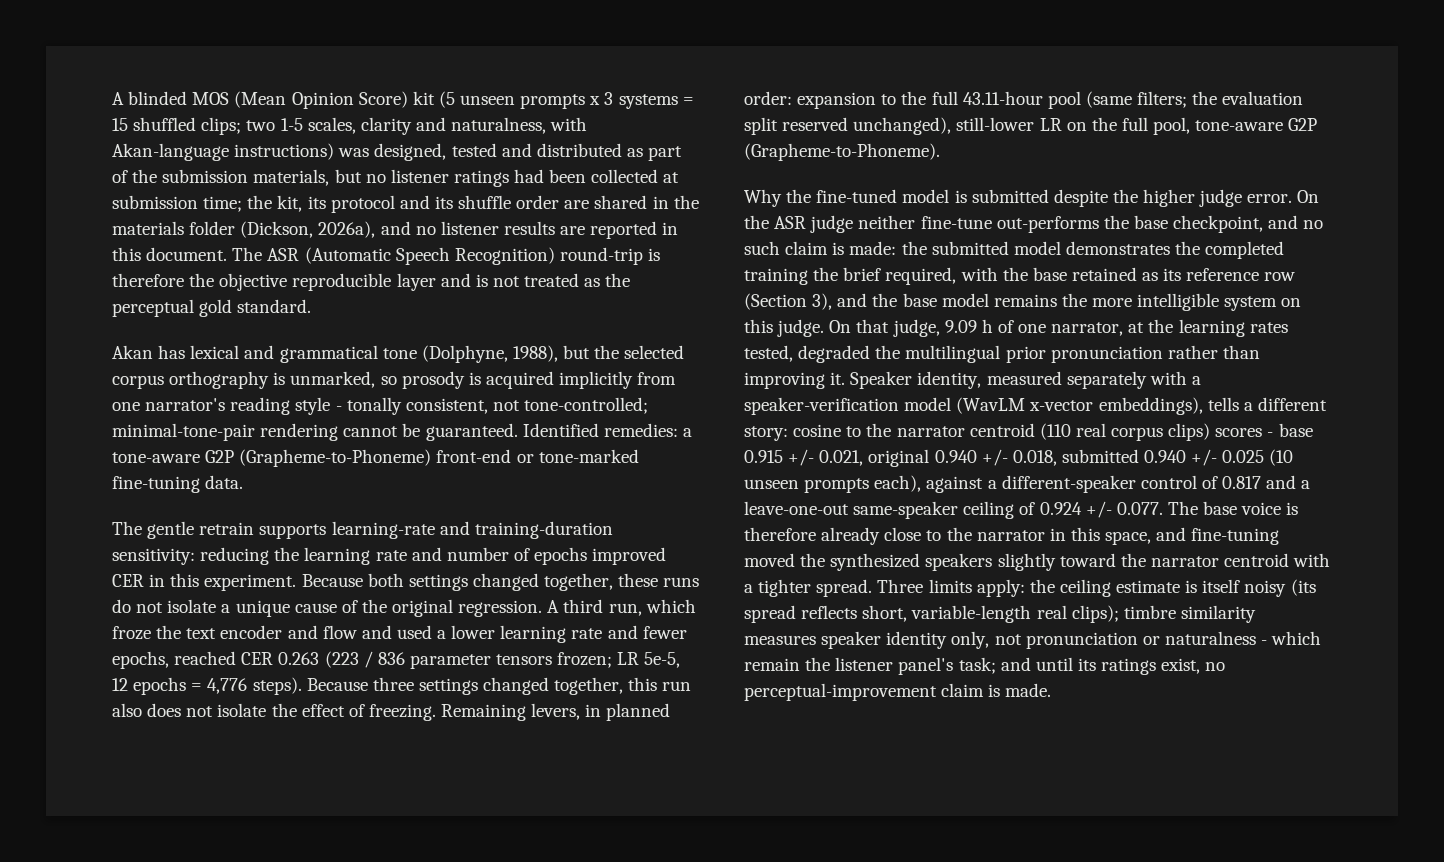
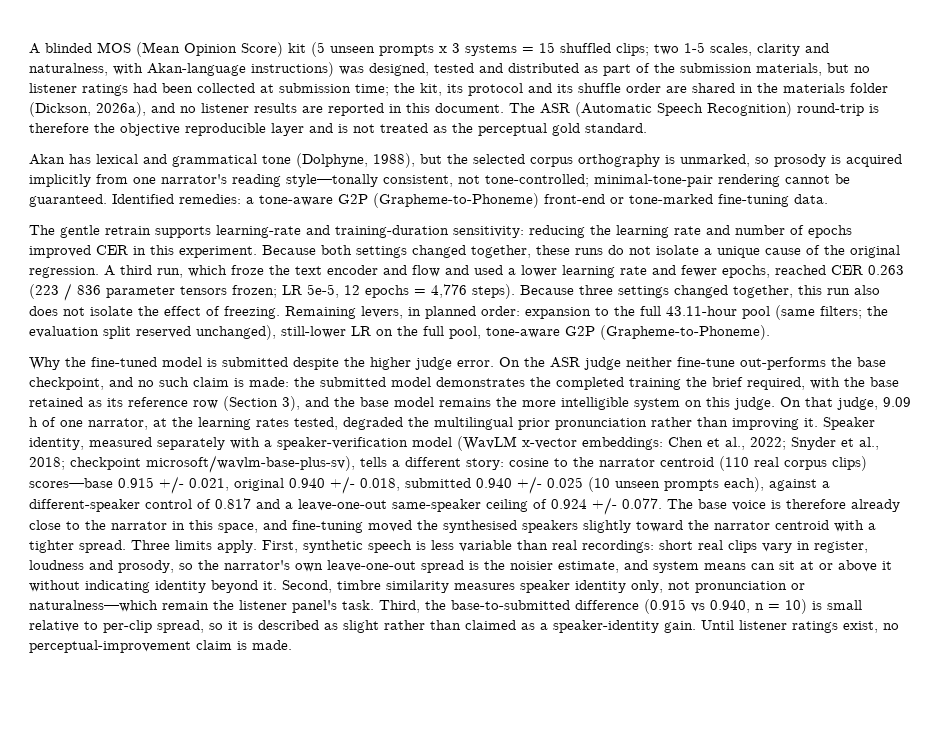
- Akan has lexical and grammatical tone (Dolphyne, 1988), but the selected corpus orthography is unmarked, so prosody is acquired implicitly from one narrator's reading style - tonally consistent, not tone-controlled; minimal-tone-pair rendering cannot be guaranteed.
+ Akan has lexical and grammatical tone (Dolphyne, 1988), but the selected corpus orthography is unmarked, so prosody is acquired implicitly from one narrator's reading style—tonally consistent, not tone-controlled; minimal-tone-pair rendering cannot be guaranteed.
- Speaker identity, measured separately with a speaker-verification model (WavLM x-vector embeddings), tells a different story:
+ Speaker identity, measured separately with a speaker-verification model (WavLM x-vector embeddings: Chen et al., 2022; Snyder et al., 2018; checkpoint microsoft/wavlm-base-plus-sv), tells a different story:
- cosine to the narrator centroid (110 real corpus clips) scores - base 0.915 +/- 0.021, original 0.940 +/- 0.018, submitted 0.940 +/- 0.025 (10 unseen prompts each), against a different-speaker control of 0.817 and a leave-one-out same-speaker ceiling of 0.924 +/- 0.077. The base voice is therefore already close to the narrator in this space, and fine-tuning moved the synthesized speakers slightly toward the narrator centroid with a tighter spread.
+ cosine to the narrator centroid (110 real corpus clips) scores—base 0.915 +/- 0.021, original 0.940 +/- 0.018, submitted 0.940 +/- 0.025 (10 unseen prompts each), against a different-speaker control of 0.817 and a leave-one-out same-speaker ceiling of 0.924 +/- 0.077. The base voice is therefore already close to the narrator in this space, and fine-tuning moved the synthesised speakers slightly toward the narrator centroid with a tighter spread.
- Three limits apply: the ceiling estimate is itself noisy (its spread reflects short, variable-length real clips); timbre similarity measures speaker identity only, not pronunciation or naturalness - which remain the listener panel's task; and until its ratings exist, no perceptual-improvement claim is made.
+ Three limits apply. First, synthetic speech is less variable than real recordings: short real clips vary in register, loudness and prosody, so the narrator's own leave-one-out spread is the noisier estimate, and system means can sit at or above it without indicating identity beyond it. Second, timbre similarity measures speaker identity only, not pronunciation or naturalness—which remain the listener panel's task. Third, the base-to-submitted difference (0.915 vs 0.940, n = 10) is small relative to per-clip spread, so it is described as slight rather than claimed as a speaker-identity gain. Until listener ratings exist, no perceptual-improvement claim is made.

